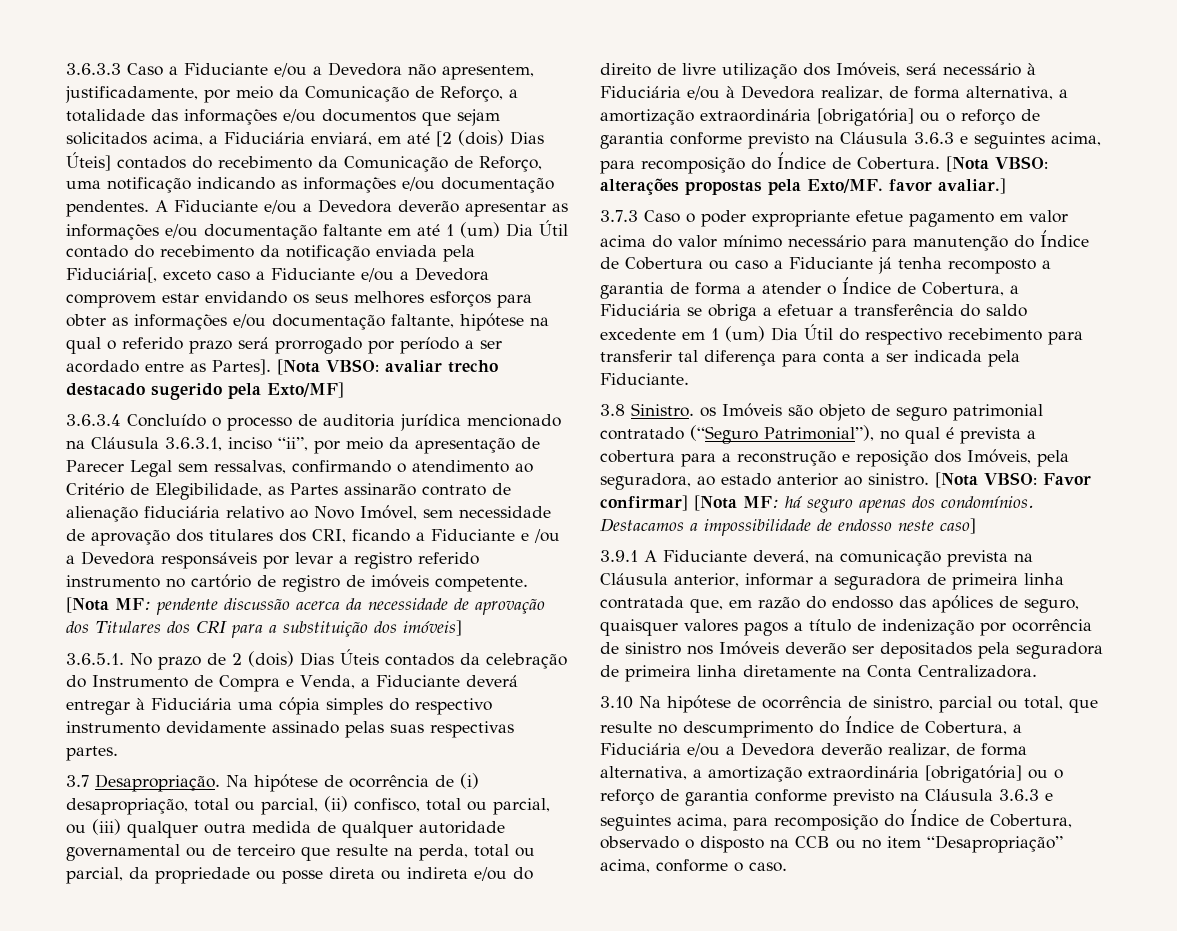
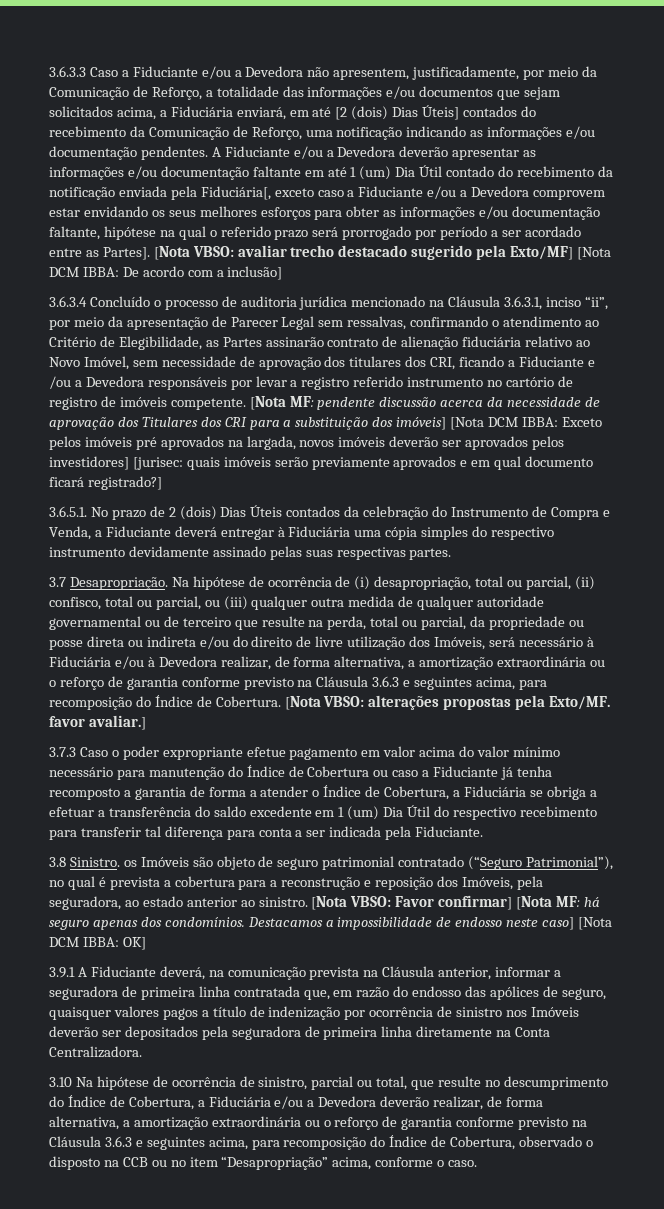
- [Nota VBSO: avaliar trecho destacado sugerido pela Exto/MF]
+ [Nota VBSO: avaliar trecho destacado sugerido pela Exto/MF] [Nota DCM IBBA: De acordo com a inclusão]
- [Nota MF: pendente discussão acerca da necessidade de aprovação dos Titulares dos CRI para a substituição dos imóveis]
+ [Nota MF: pendente discussão acerca da necessidade de aprovação dos Titulares dos CRI para a substituição dos imóveis] [Nota DCM IBBA: Exceto pelos imóveis pré aprovados na largada, novos imóveis deverão ser aprovados pelos investidores] [jurisec: quais imóveis serão previamente aprovados e em qual documento ficará registrado?]
- Na hipótese de ocorrência de (i) desapropriação, total ou parcial, (ii) confisco, total ou parcial, ou (iii) qualquer outra medida de qualquer autoridade governamental ou de terceiro que resulte na perda, total ou parcial, da propriedade ou posse direta ou indireta e/ou do direito de livre utilização dos Imóveis, será necessário à Fiduciária e/ou à Devedora realizar, de forma alternativa, a amortização extraordinária [obrigatória] ou o reforço de garantia conforme previsto na Cláusula 3.6.3 e seguintes acima, para recomposição do Índice de Cobertura.
+ Na hipótese de ocorrência de (i) desapropriação, total ou parcial, (ii) confisco, total ou parcial, ou (iii) qualquer outra medida de qualquer autoridade governamental ou de terceiro que resulte na perda, total ou parcial, da propriedade ou posse direta ou indireta e/ou do direito de livre utilização dos Imóveis, será necessário à Fiduciária e/ou à Devedora realizar, de forma alternativa, a amortização extraordinária ou o reforço de garantia conforme previsto na Cláusula 3.6.3 e seguintes acima, para recomposição do Índice de Cobertura.
- Destacamos a impossibilidade de endosso neste caso]
+ Destacamos a impossibilidade de endosso neste caso] [Nota DCM IBBA: OK]
- 3.10 Na hipótese de ocorrência de sinistro, parcial ou total, que resulte no descumprimento do Índice de Cobertura, a Fiduciária e/ou a Devedora deverão realizar, de forma alternativa, a amortização extraordinária [obrigatória] ou o reforço de garantia conforme previsto na Cláusula 3.6.3 e seguintes acima, para recomposição do Índice de Cobertura, observado o disposto na CCB ou no item “Desapropriação” acima, conforme o caso.
+ 3.10 Na hipótese de ocorrência de sinistro, parcial ou total, que resulte no descumprimento do Índice de Cobertura, a Fiduciária e/ou a Devedora deverão realizar, de forma alternativa, a amortização extraordinária ou o reforço de garantia conforme previsto na Cláusula 3.6.3 e seguintes acima, para recomposição do Índice de Cobertura, observado o disposto na CCB ou no item “Desapropriação” acima, conforme o caso.

